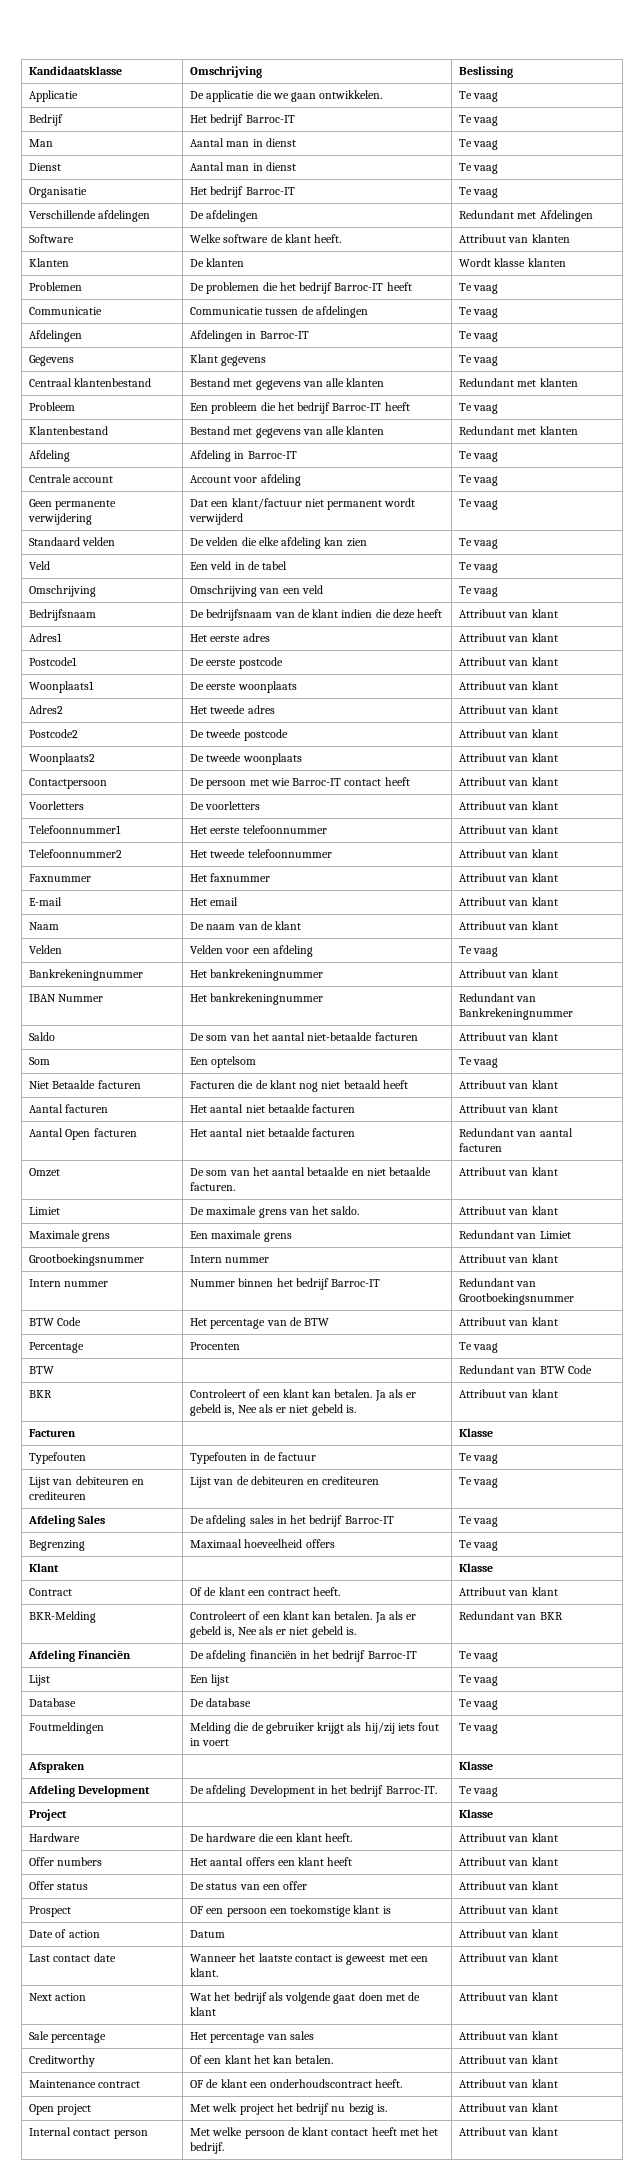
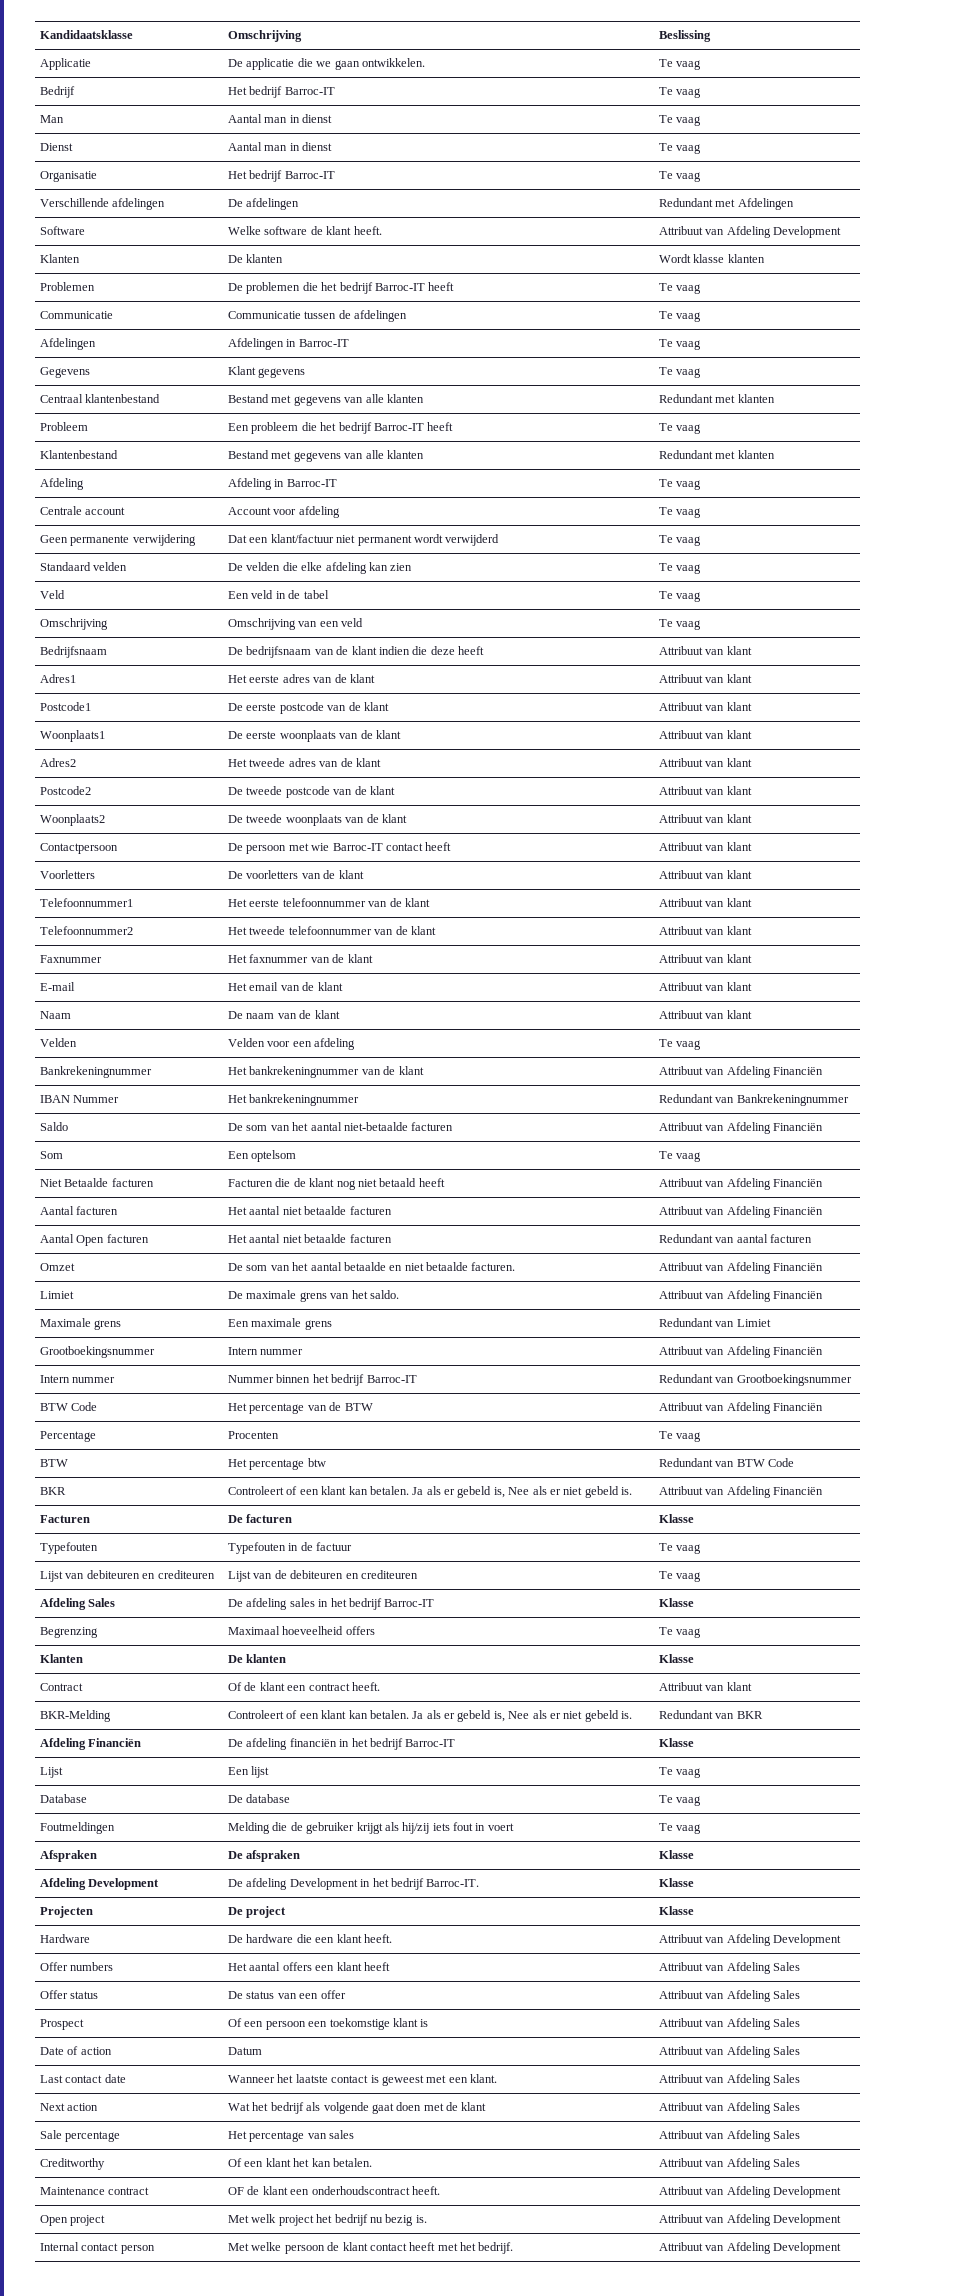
- Software | Welke software de klant heeft. | Attribuut van klanten
+ Software | Welke software de klant heeft. | Attribuut van Afdeling Development
- Adres1 | Het eerste adres | Attribuut van klant
+ Adres1 | Het eerste adres van de klant | Attribuut van klant
- Postcode1 | De eerste postcode | Attribuut van klant
+ Postcode1 | De eerste postcode van de klant | Attribuut van klant
- Woonplaats1 | De eerste woonplaats | Attribuut van klant
+ Woonplaats1 | De eerste woonplaats van de klant | Attribuut van klant
- Adres2 | Het tweede adres | Attribuut van klant
+ Adres2 | Het tweede adres van de klant | Attribuut van klant
- Postcode2 | De tweede postcode | Attribuut van klant
+ Postcode2 | De tweede postcode van de klant | Attribuut van klant
- Woonplaats2 | De tweede woonplaats | Attribuut van klant
+ Woonplaats2 | De tweede woonplaats van de klant | Attribuut van klant
- Voorletters | De voorletters | Attribuut van klant
+ Voorletters | De voorletters van de klant | Attribuut van klant
- Telefoonnummer1 | Het eerste telefoonnummer | Attribuut van klant
+ Telefoonnummer1 | Het eerste telefoonnummer van de klant | Attribuut van klant
- Telefoonnummer2 | Het tweede telefoonnummer | Attribuut van klant
+ Telefoonnummer2 | Het tweede telefoonnummer van de klant | Attribuut van klant
- Faxnummer | Het faxnummer | Attribuut van klant
+ Faxnummer | Het faxnummer van de klant | Attribuut van klant
- E-mail | Het email | Attribuut van klant
+ E-mail | Het email van de klant | Attribuut van klant
- Bankrekeningnummer | Het bankrekeningnummer | Attribuut van klant
+ Bankrekeningnummer | Het bankrekeningnummer van de klant | Attribuut van Afdeling Financiën
- Saldo | De som van het aantal niet-betaalde facturen | Attribuut van klant
+ Saldo | De som van het aantal niet-betaalde facturen | Attribuut van Afdeling Financiën
- Niet Betaalde facturen | Facturen die de klant nog niet betaald heeft | Attribuut van klant
+ Niet Betaalde facturen | Facturen die de klant nog niet betaald heeft | Attribuut van Afdeling Financiën
- Aantal facturen | Het aantal niet betaalde facturen | Attribuut van klant
+ Aantal facturen | Het aantal niet betaalde facturen | Attribuut van Afdeling Financiën
- Omzet | De som van het aantal betaalde en niet betaalde facturen. | Attribuut van klant
+ Omzet | De som van het aantal betaalde en niet betaalde facturen. | Attribuut van Afdeling Financiën
- Limiet | De maximale grens van het saldo. | Attribuut van klant
+ Limiet | De maximale grens van het saldo. | Attribuut van Afdeling Financiën
- Grootboekingsnummer | Intern nummer | Attribuut van klant
+ Grootboekingsnummer | Intern nummer | Attribuut van Afdeling Financiën
- BTW Code | Het percentage van de BTW | Attribuut van klant
+ BTW Code | Het percentage van de BTW | Attribuut van Afdeling Financiën
- BTW | | Redundant van BTW Code
+ BTW | Het percentage btw | Redundant van BTW Code
- BKR | Controleert of een klant kan betalen. Ja als er gebeld is, Nee als er niet gebeld is. | Attribuut van klant
+ BKR | Controleert of een klant kan betalen. Ja als er gebeld is, Nee als er niet gebeld is. | Attribuut van Afdeling Financiën
- Facturen | | Klasse
+ Facturen | De facturen | Klasse
- Afdeling Sales | De afdeling sales in het bedrijf Barroc-IT | Te vaag
+ Afdeling Sales | De afdeling sales in het bedrijf Barroc-IT | Klasse
- Klant | | Klasse
+ Klanten | De klanten | Klasse
- Afdeling Financiën | De afdeling financiën in het bedrijf Barroc-IT | Te vaag
+ Afdeling Financiën | De afdeling financiën in het bedrijf Barroc-IT | Klasse
- Afspraken | | Klasse
+ Afspraken | De afspraken | Klasse
- Afdeling Development | De afdeling Development in het bedrijf Barroc-IT. | Te vaag
- Project | | Klasse
+ Afdeling Development | De afdeling Development in het bedrijf Barroc-IT. | Klasse
+ Projecten | De project | Klasse
- Hardware | De hardware die een klant heeft. | Attribuut van klant
+ Hardware | De hardware die een klant heeft. | Attribuut van Afdeling Development
- Offer numbers | Het aantal offers een klant heeft | Attribuut van klant
+ Offer numbers | Het aantal offers een klant heeft | Attribuut van Afdeling Sales
- Offer status | De status van een offer | Attribuut van klant
+ Offer status | De status van een offer | Attribuut van Afdeling Sales
- Prospect | OF een persoon een toekomstige klant is | Attribuut van klant
+ Prospect | Of een persoon een toekomstige klant is | Attribuut van Afdeling Sales
- Date of action | Datum | Attribuut van klant
+ Date of action | Datum | Attribuut van Afdeling Sales
- Last contact date | Wanneer het laatste contact is geweest met een klant. | Attribuut van klant
+ Last contact date | Wanneer het laatste contact is geweest met een klant. | Attribuut van Afdeling Sales
- Next action | Wat het bedrijf als volgende gaat doen met de klant | Attribuut van klant
+ Next action | Wat het bedrijf als volgende gaat doen met de klant | Attribuut van Afdeling Sales
- Sale percentage | Het percentage van sales | Attribuut van klant
+ Sale percentage | Het percentage van sales | Attribuut van Afdeling Sales
- Creditworthy | Of een klant het kan betalen. | Attribuut van klant
+ Creditworthy | Of een klant het kan betalen. | Attribuut van Afdeling Sales
- Maintenance contract | OF de klant een onderhoudscontract heeft. | Attribuut van klant
+ Maintenance contract | OF de klant een onderhoudscontract heeft. | Attribuut van Afdeling Development
- Open project | Met welk project het bedrijf nu bezig is. | Attribuut van klant
+ Open project | Met welk project het bedrijf nu bezig is. | Attribuut van Afdeling Development
- Internal contact person | Met welke persoon de klant contact heeft met het bedrijf. | Attribuut van klant
+ Internal contact person | Met welke persoon de klant contact heeft met het bedrijf. | Attribuut van Afdeling Development

